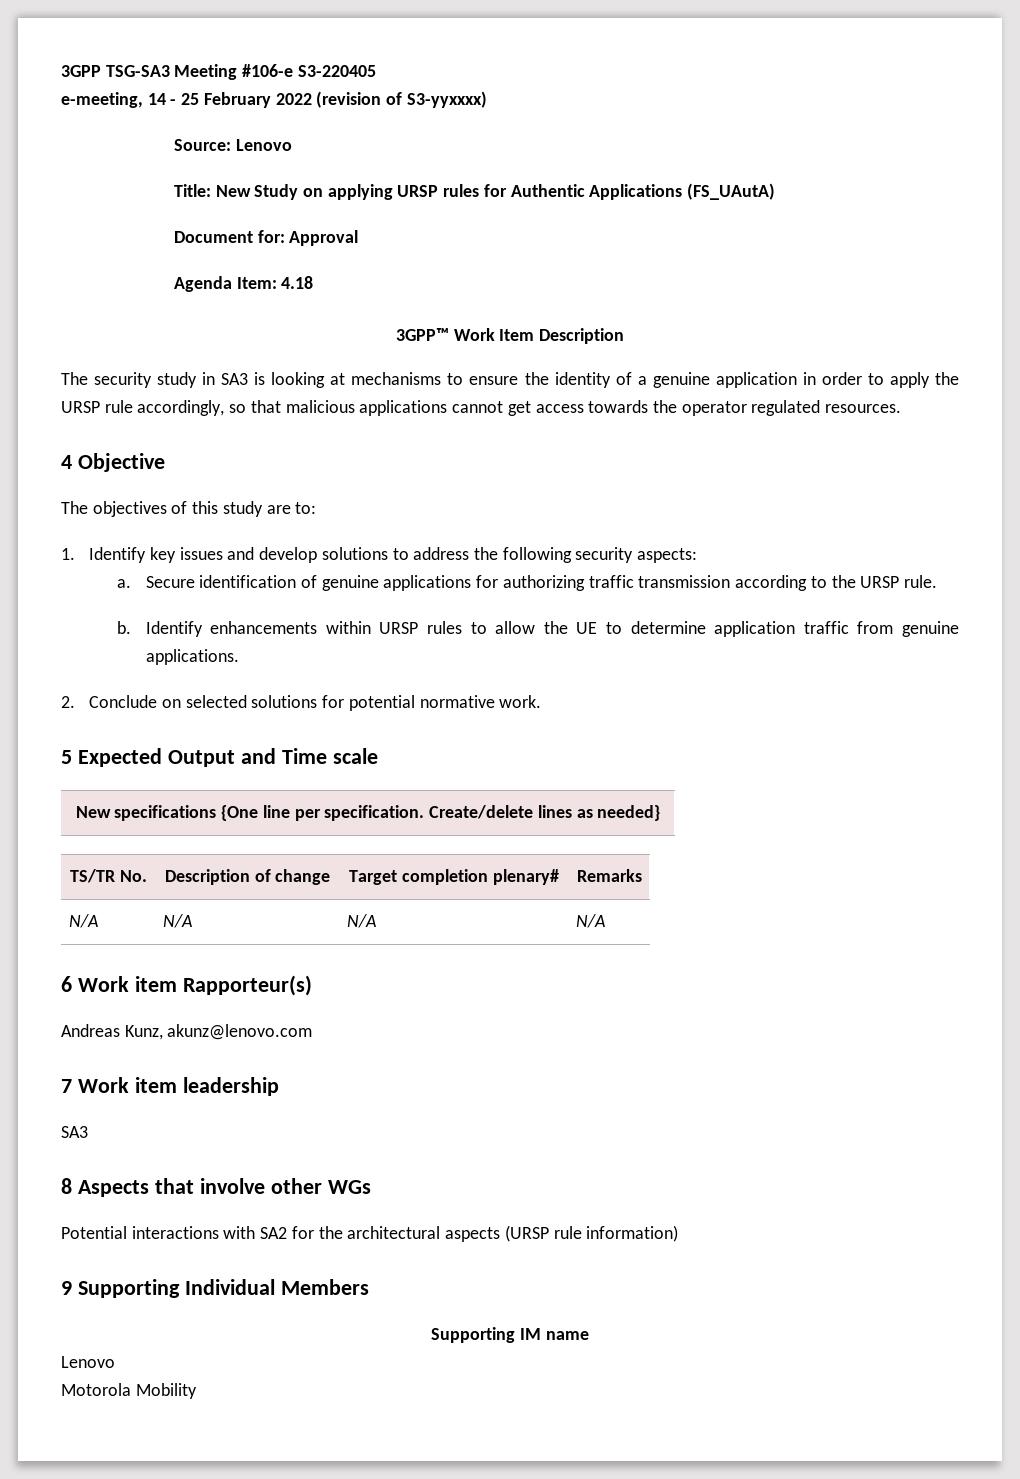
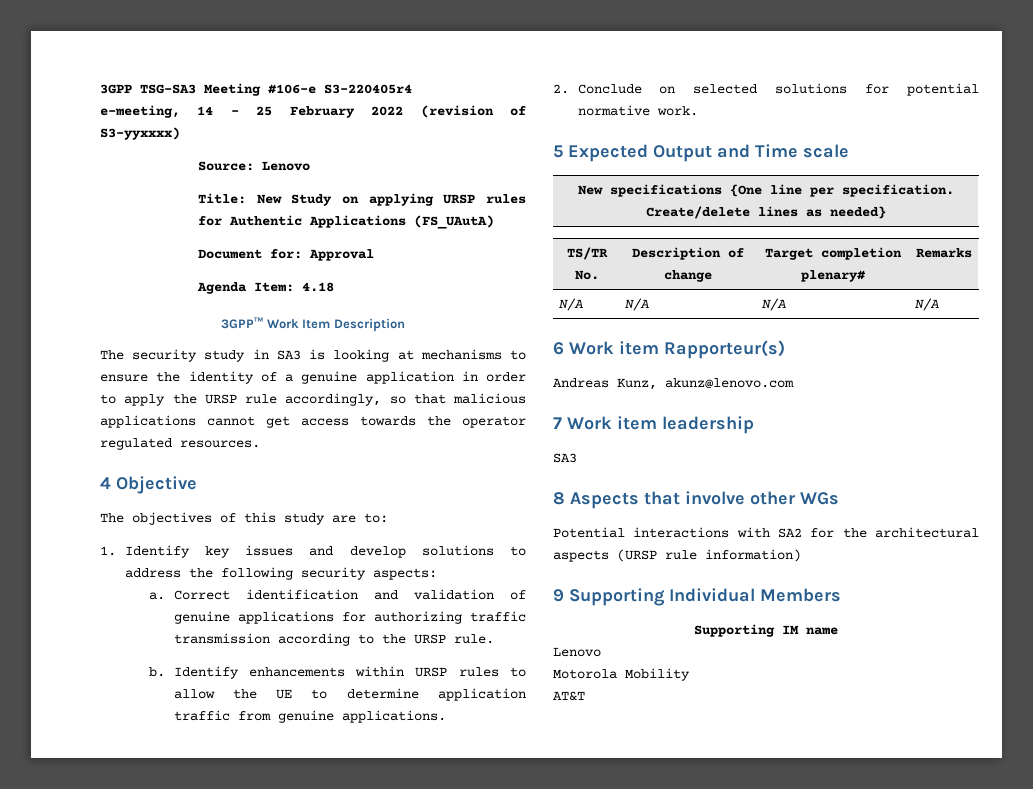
- 3GPP TSG-SA3 Meeting #106-e S3-220405
+ 3GPP TSG-SA3 Meeting #106-e S3-220405r4
- Secure identification of genuine applications for authorizing traffic transmission according to the URSP rule.
+ Correct identification and validation of genuine applications for authorizing traffic transmission according to the URSP rule.
+ AT&T

